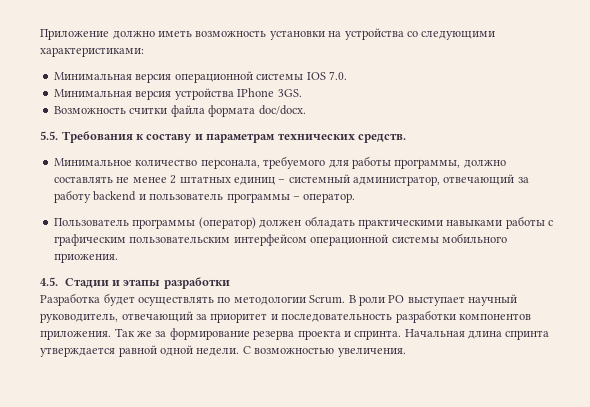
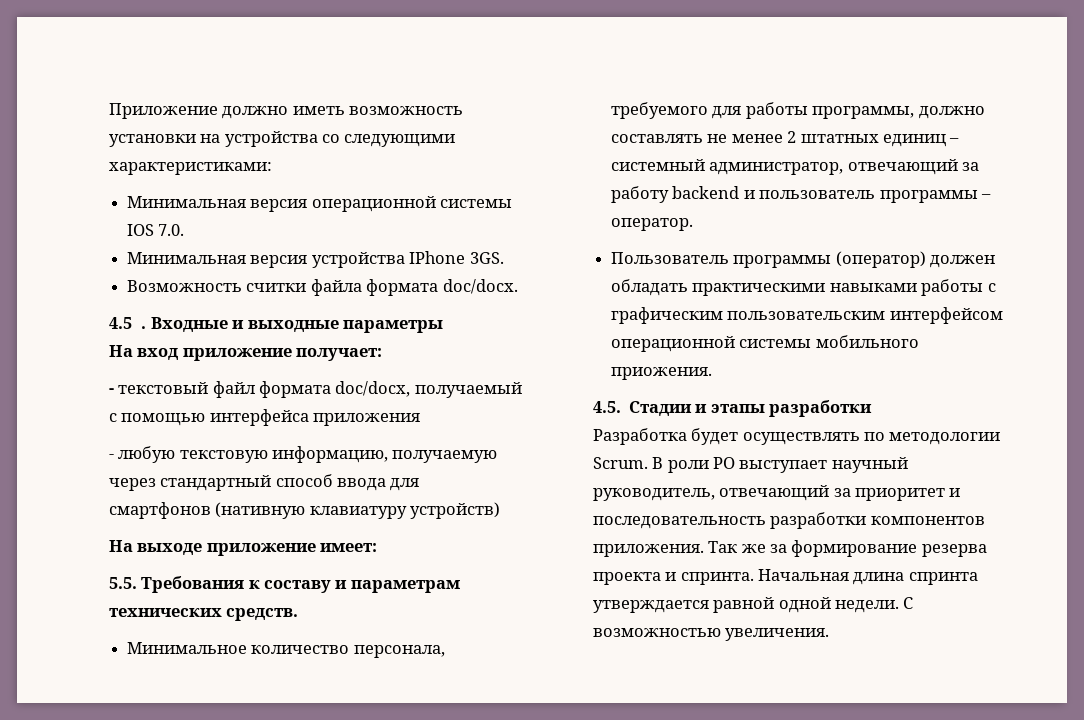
+ 4.5 . Входные и выходные параметры
+ На вход приложение получает:
+ - текстовый файл формата doc/docx, получаемый с помощью интерфейса приложения
+ - любую текстовую информацию, получаемую через стандартный способ ввода для смартфонов (нативную клавиатуру устройств)
+ На выходе приложение имеет:

